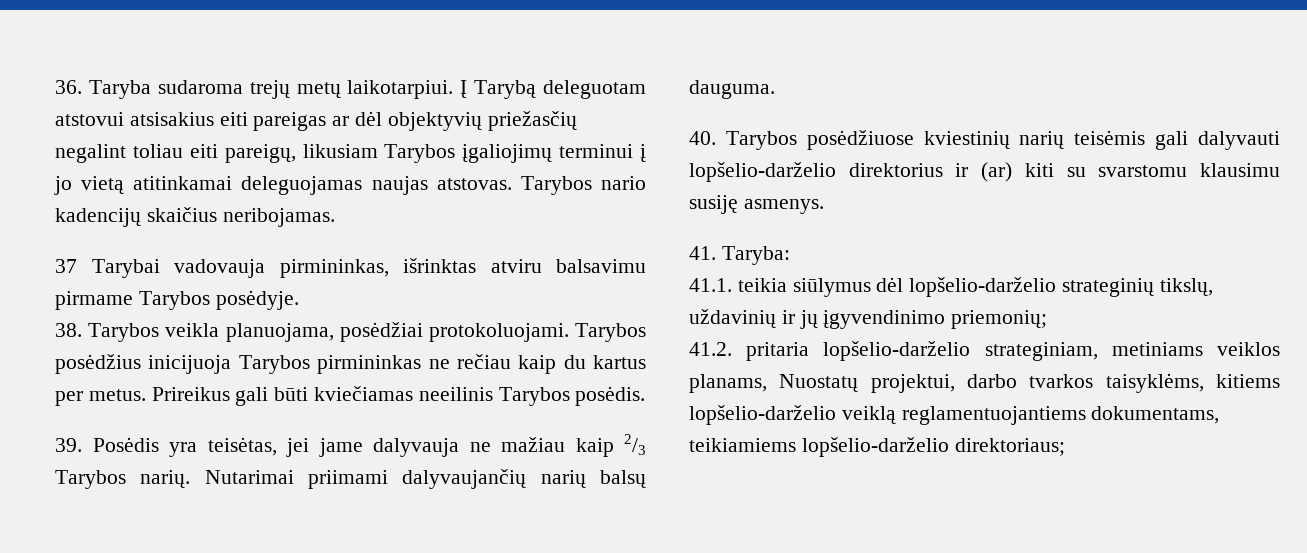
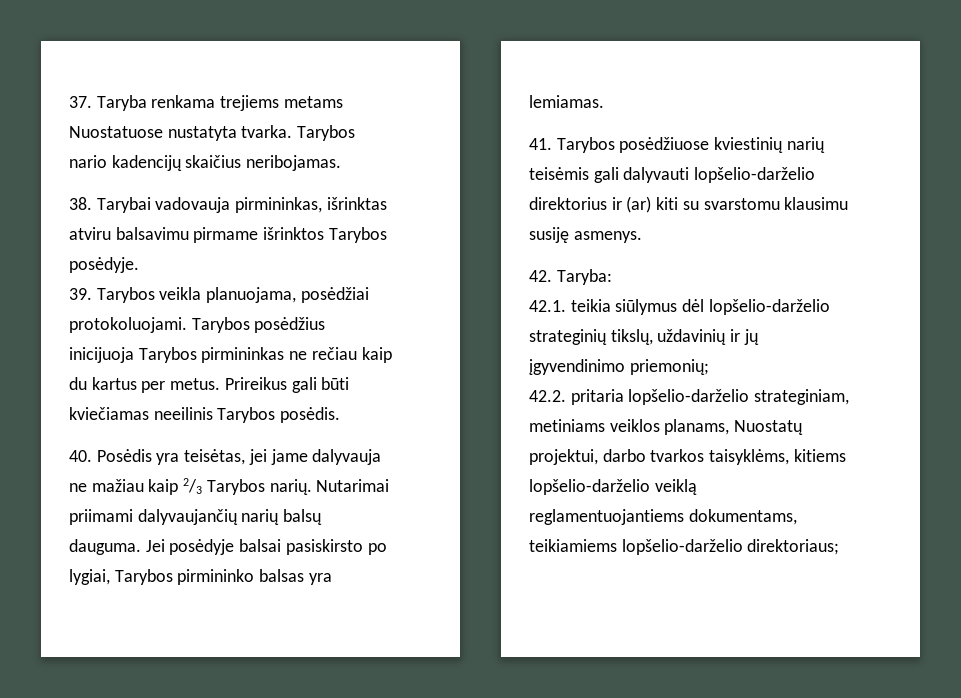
- 36. Taryba sudaroma trejų metų laikotarpiui. Į Tarybą deleguotam atstovui atsisakius eiti pareigas ar dėl objektyvių priežasčių negalint toliau eiti pareigų, likusiam Tarybos įgaliojimų terminui į jo vietą atitinkamai deleguojamas naujas atstovas.
+ 37. Taryba renkama trejiems metams Nuostatuose nustatyta tvarka.
- 37 Tarybai vadovauja pirmininkas, išrinktas atviru balsavimu pirmame Tarybos posėdyje.
+ 38. Tarybai vadovauja pirmininkas, išrinktas atviru balsavimu pirmame išrinktos Tarybos posėdyje.
- 38. Tarybos veikla planuojama, posėdžiai protokoluojami.
+ 39. Tarybos veikla planuojama, posėdžiai protokoluojami.
- 39. Posėdis yra teisėtas, jei jame dalyvauja ne mažiau kaip 2/3 Tarybos narių.
+ 40. Posėdis yra teisėtas, jei jame dalyvauja ne mažiau kaip 2/3 Tarybos narių.
- Nutarimai priimami dalyvaujančių narių balsų dauguma.
- 40. Tarybos posėdžiuose kviestinių narių teisėmis gali dalyvauti lopšelio-darželio direktorius ir (ar) kiti su svarstomu klausimu susiję asmenys.
+ Nutarimai priimami dalyvaujančių narių balsų dauguma. Jei posėdyje balsai pasiskirsto po lygiai, Tarybos pirmininko balsas yra lemiamas.
+ 41. Tarybos posėdžiuose kviestinių narių teisėmis gali dalyvauti lopšelio-darželio direktorius ir (ar) kiti su svarstomu klausimu susiję asmenys.
- 41. Taryba:
+ 42. Taryba:
- 41.1. teikia siūlymus dėl lopšelio-darželio strateginių tikslų, uždavinių ir jų įgyvendinimo priemonių;
+ 42.1. teikia siūlymus dėl lopšelio-darželio strateginių tikslų, uždavinių ir jų įgyvendinimo priemonių;
- 41.2. pritaria lopšelio-darželio strateginiam, metiniams veiklos planams, Nuostatų projektui, darbo tvarkos taisyklėms, kitiems lopšelio-darželio veiklą reglamentuojantiems dokumentams, teikiamiems lopšelio-darželio direktoriaus;
+ 42.2. pritaria lopšelio-darželio strateginiam, metiniams veiklos planams, Nuostatų projektui, darbo tvarkos taisyklėms, kitiems lopšelio-darželio veiklą reglamentuojantiems dokumentams, teikiamiems lopšelio-darželio direktoriaus;

